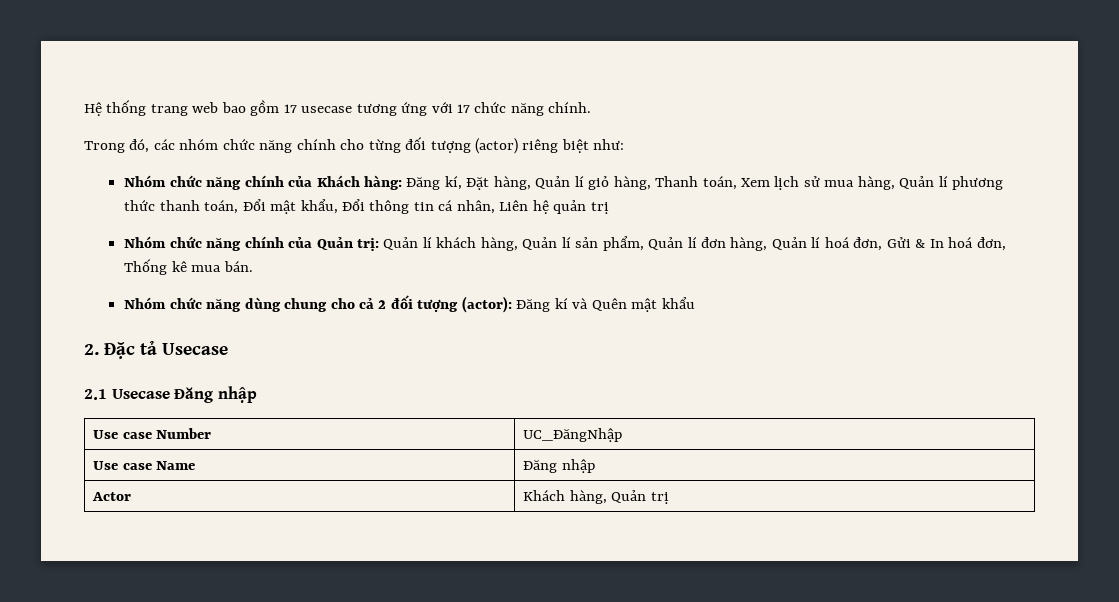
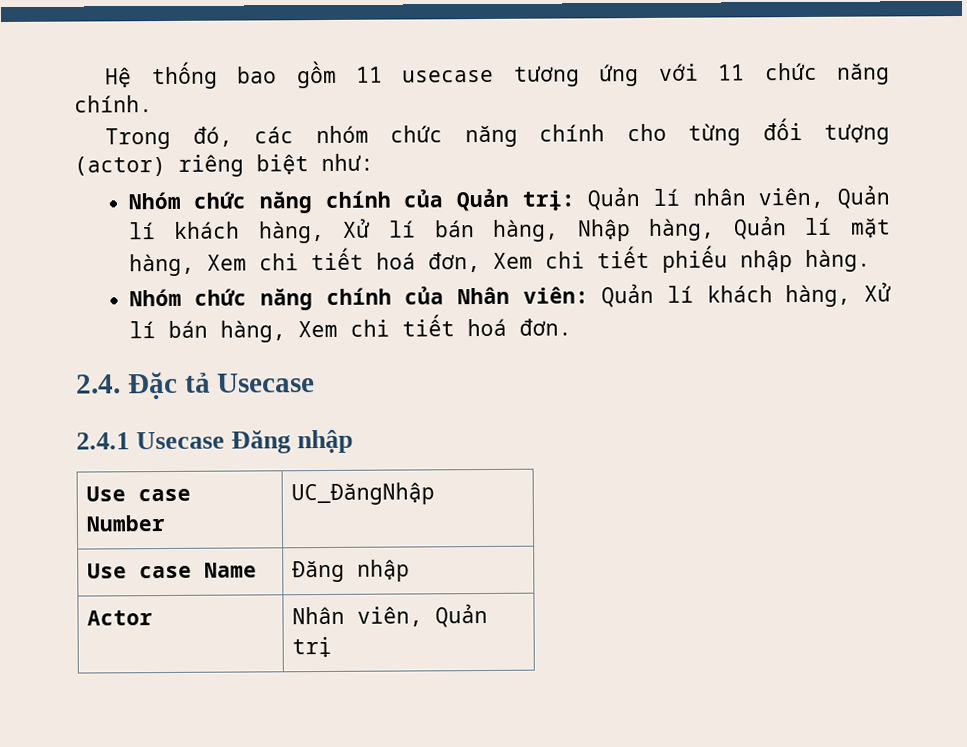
- Hệ thống trang web bao gồm 17 usecase tương ứng với 17 chức năng chính.
+ Hệ thống bao gồm 11 usecase tương ứng với 11 chức năng chính.
- Nhóm chức năng chính của Khách hàng: Đăng kí, Đặt hàng, Quản lí giỏ hàng, Thanh toán, Xem lịch sử mua hàng, Quản lí phương thức thanh toán, Đổi mật khẩu, Đổi thông tin cá nhân, Liên hệ quản trị
- Nhóm chức năng chính của Quản trị: Quản lí khách hàng, Quản lí sản phẩm, Quản lí đơn hàng, Quản lí hoá đơn, Gửi & In hoá đơn, Thống kê mua bán.
- Nhóm chức năng dùng chung cho cả 2 đối tượng (actor): Đăng kí và Quên mật khẩu
- 2. Đặc tả Usecase
+ Nhóm chức năng chính của Quản trị: Quản lí nhân viên, Quản lí khách hàng, Xử lí bán hàng, Nhập hàng, Quản lí mặt hàng, Xem chi tiết hoá đơn, Xem chi tiết phiếu nhập hàng.
+ Nhóm chức năng chính của Nhân viên: Quản lí khách hàng, Xử lí bán hàng, Xem chi tiết hoá đơn.
+ 2.4. Đặc tả Usecase
- 2.1 Usecase Đăng nhập
+ 2.4.1 Usecase Đăng nhập
- Actor | Khách hàng, Quản trị
+ Actor | Nhân viên, Quản trị

